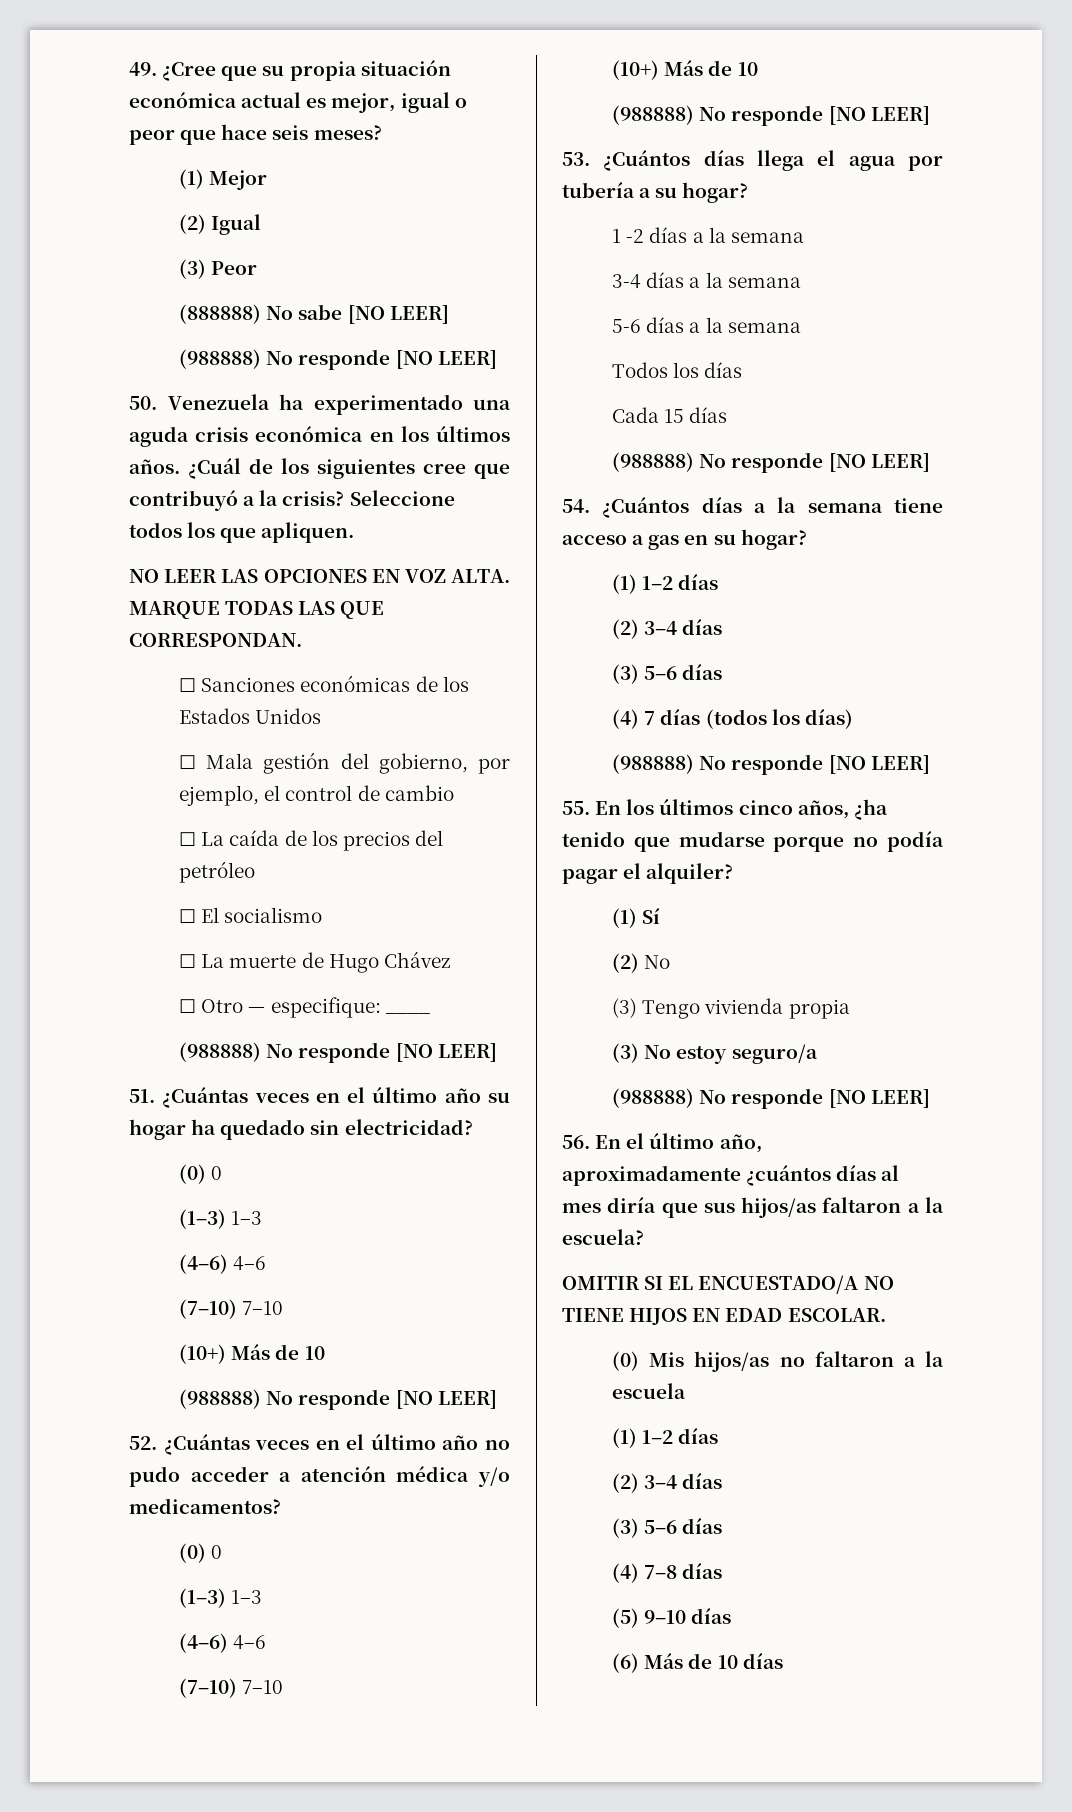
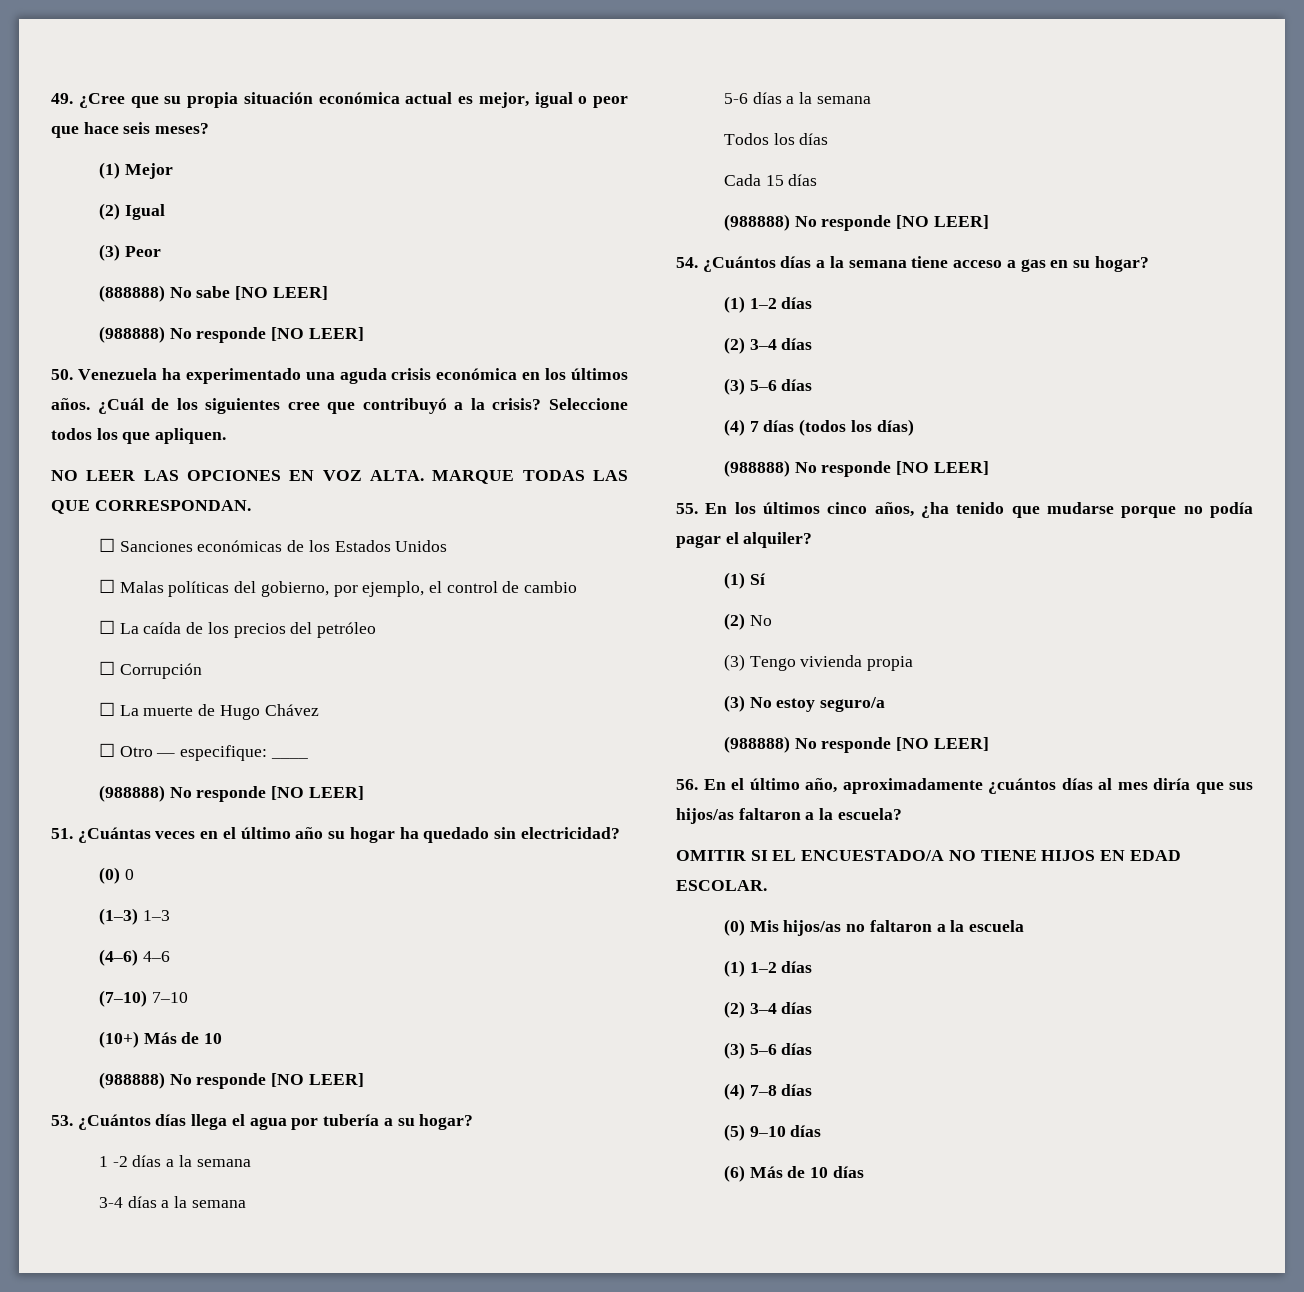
- ☐ Mala gestión del gobierno, por ejemplo, el control de cambio
+ ☐ Malas políticas del gobierno, por ejemplo, el control de cambio
- ☐ El socialismo
+ ☐ Corrupción
- 52. ¿Cuántas veces en el último año no pudo acceder a atención médica y/o medicamentos?
- (0) 0
- (1–3) 1–3
- (4–6) 4–6
- (7–10) 7–10
- (10+) Más de 10
- (988888) No responde [NO LEER]

